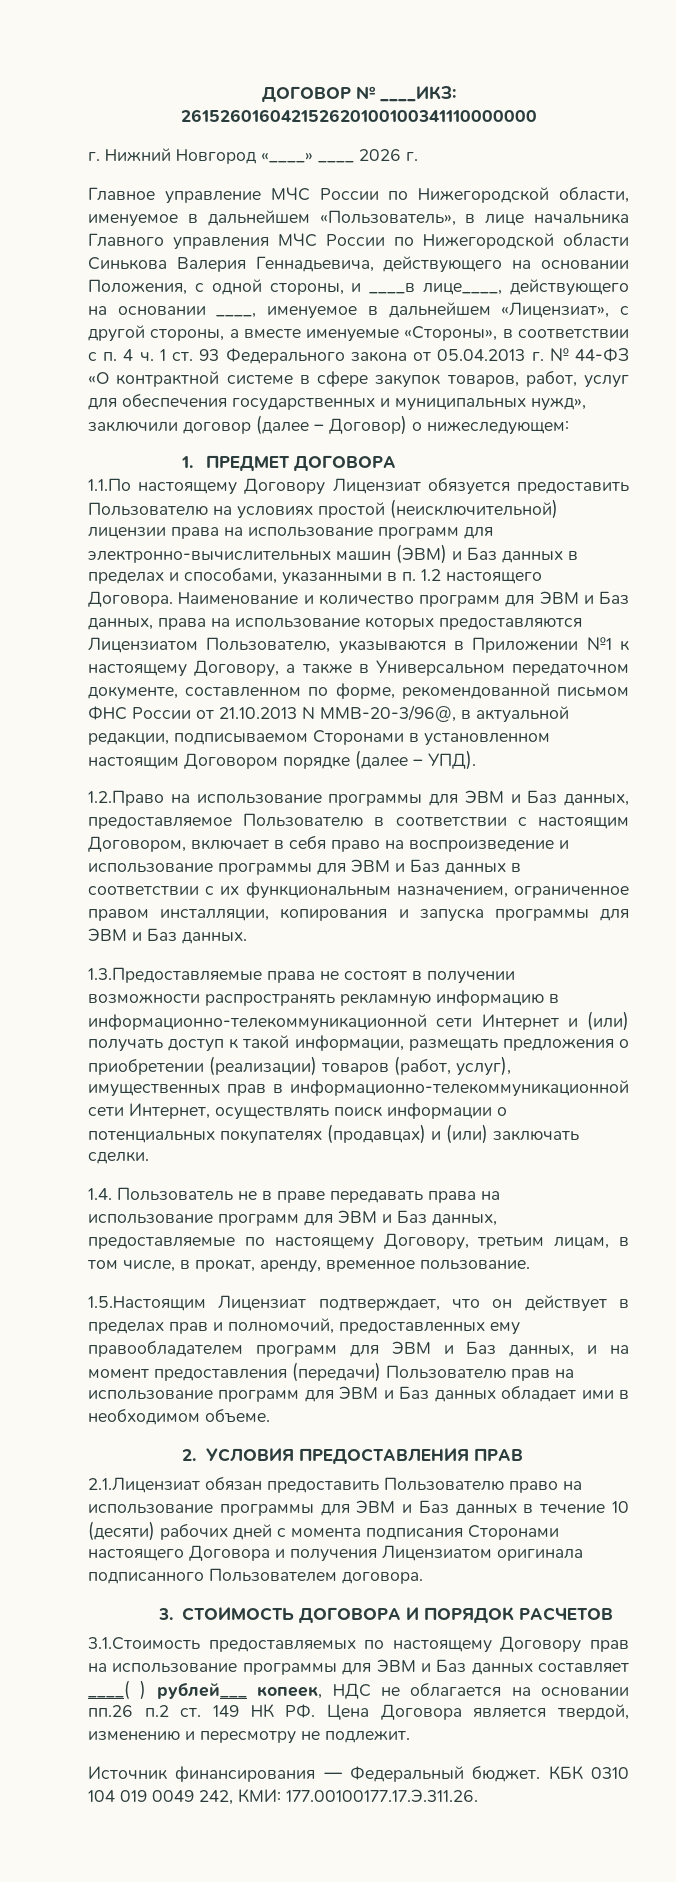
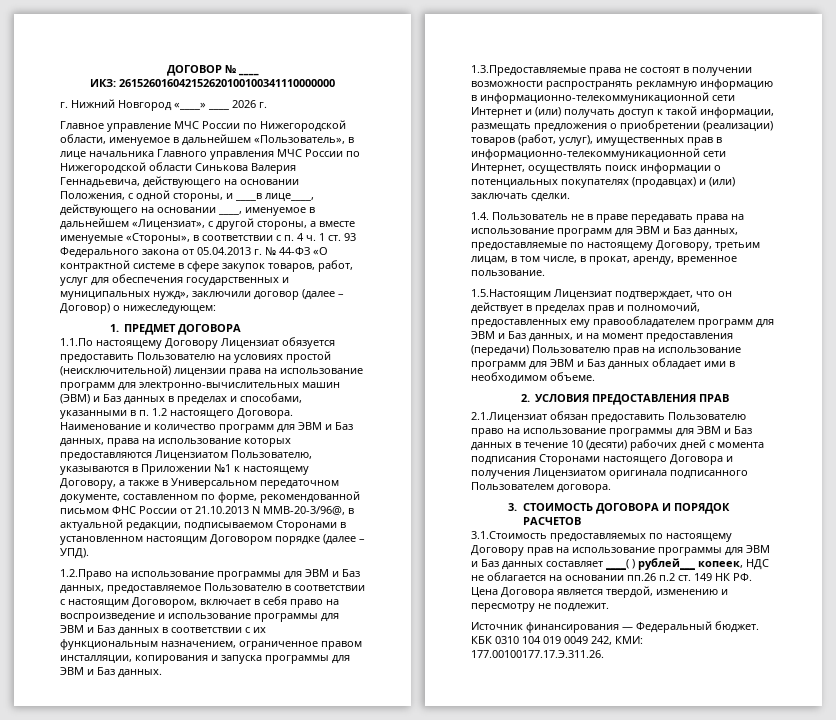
- ДОГОВОР № ____ИКЗ: 261526016042152620100100341110000000
+ ДОГОВОР № ____
+ ИКЗ: 261526016042152620100100341110000000

